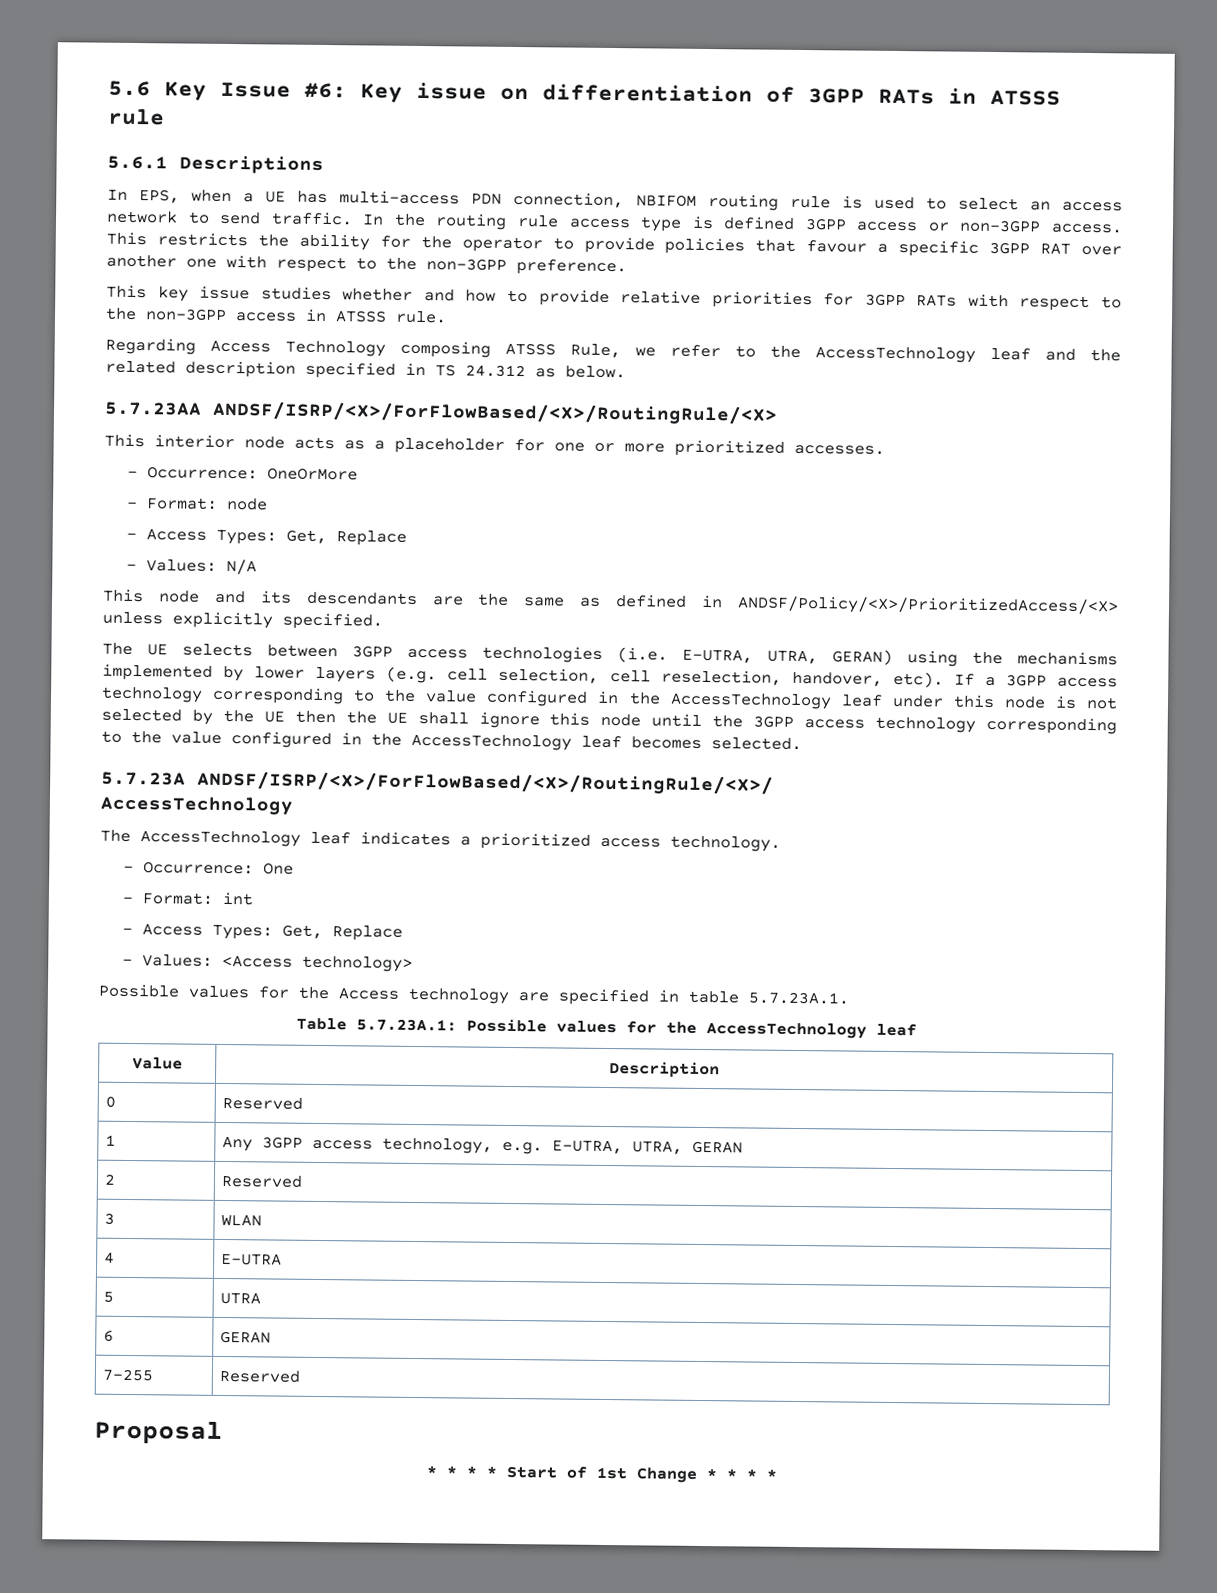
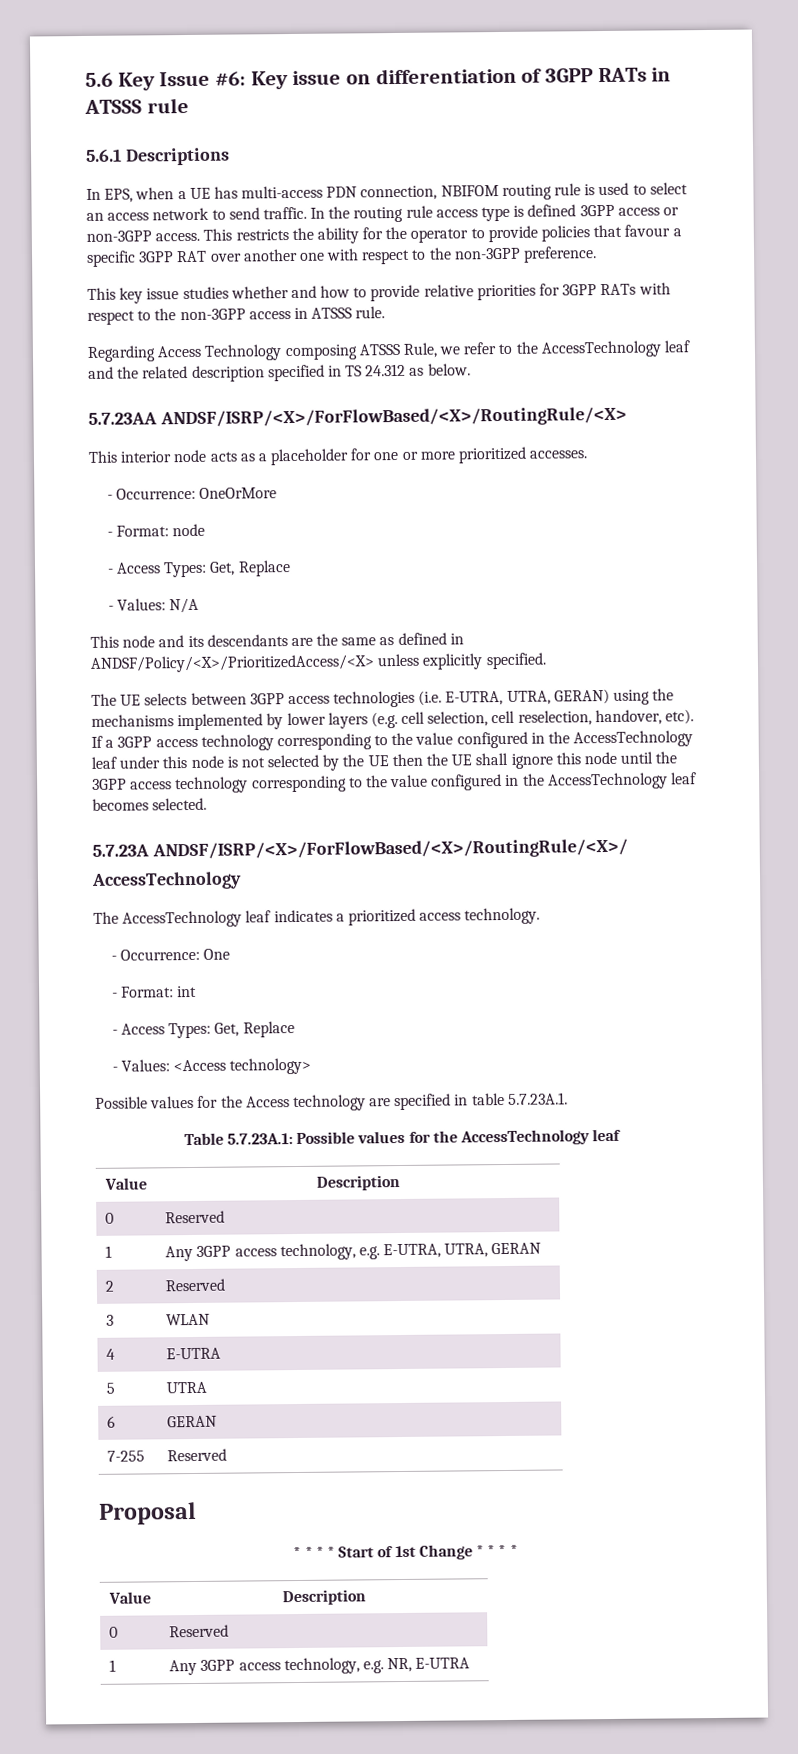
  * * * * Start of 1st Change * * * *
+ Value | Description
+ 0 | Reserved
+ 1 | Any 3GPP access technology, e.g. NR, E-UTRA

